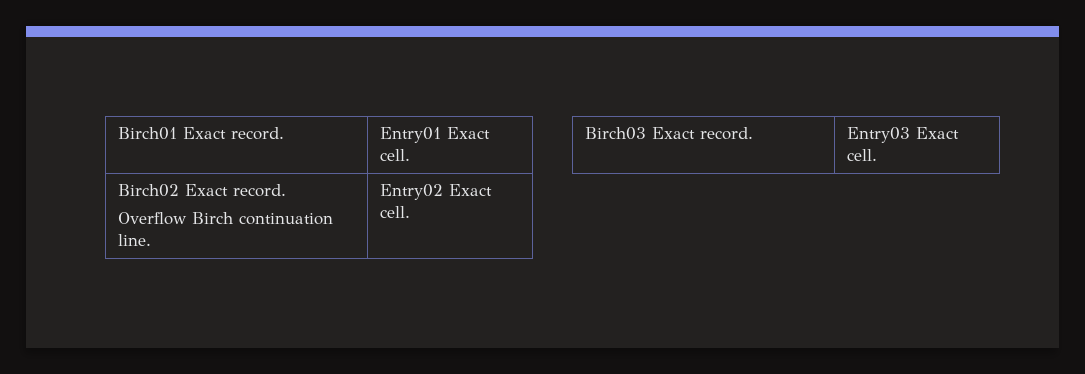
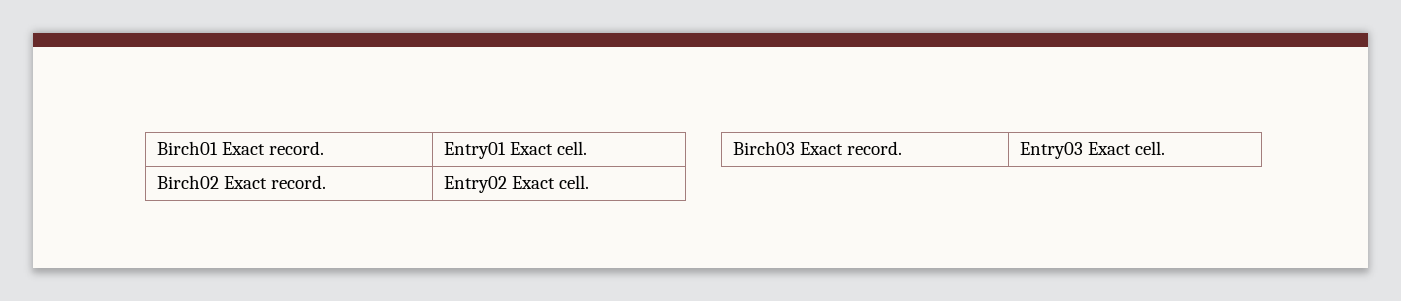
- Birch02 Exact record.
- Overflow Birch continuation line. | Entry02 Exact cell.
+ Birch02 Exact record. | Entry02 Exact cell.

